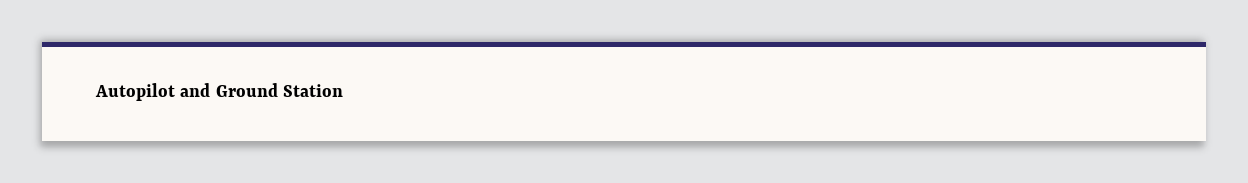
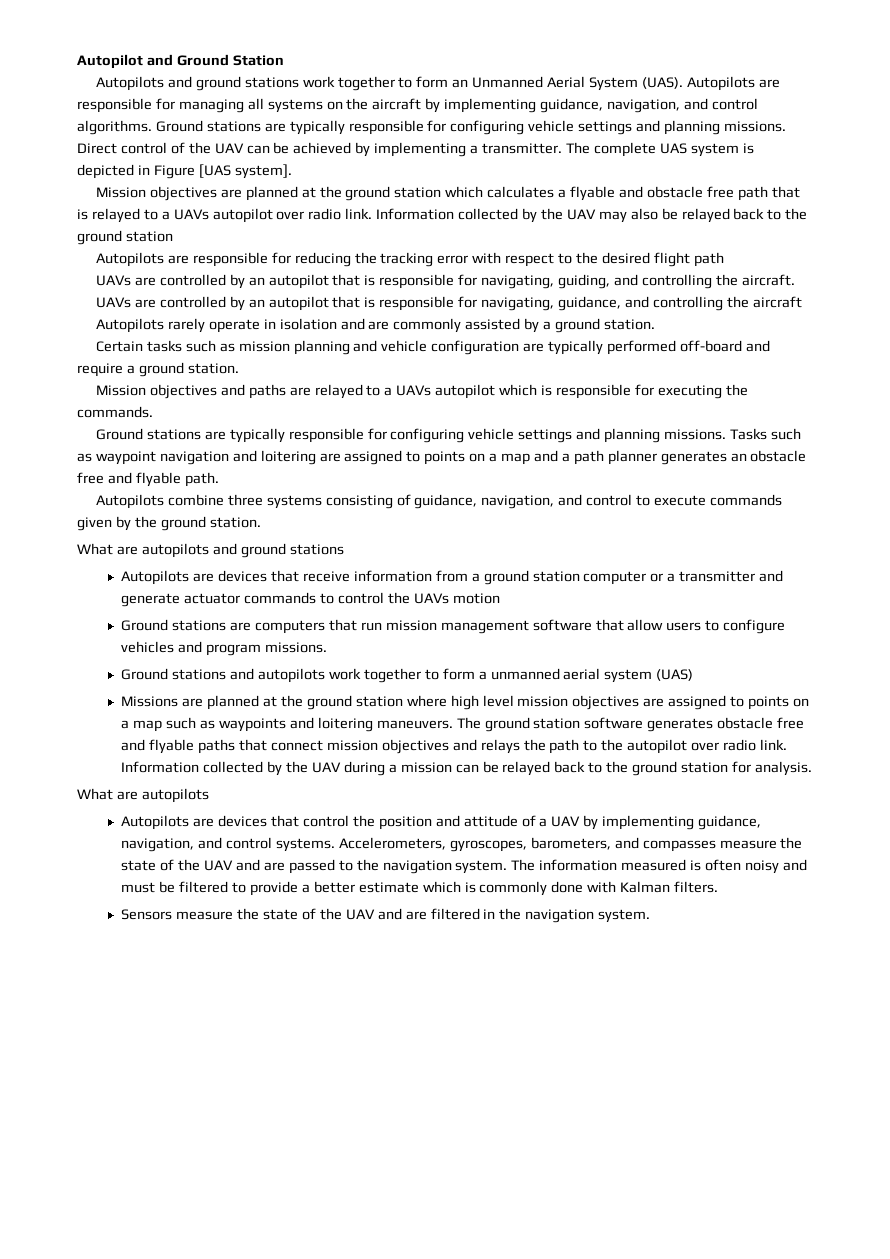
+ Autopilots and ground stations work together to form an Unmanned Aerial System (UAS). Autopilots are responsible for managing all systems on the aircraft by implementing guidance, navigation, and control algorithms. Ground stations are typically responsible for configuring vehicle settings and planning missions. Direct control of the UAV can be achieved by implementing a transmitter. The complete UAS system is depicted in Figure [UAS system].
+ Mission objectives are planned at the ground station which calculates a flyable and obstacle free path that is relayed to a UAVs autopilot over radio link. Information collected by the UAV may also be relayed back to the ground station
+ Autopilots are responsible for reducing the tracking error with respect to the desired flight path
+ UAVs are controlled by an autopilot that is responsible for navigating, guiding, and controlling the aircraft.
+ UAVs are controlled by an autopilot that is responsible for navigating, guidance, and controlling the aircraft
+ Autopilots rarely operate in isolation and are commonly assisted by a ground station.
+ Certain tasks such as mission planning and vehicle configuration are typically performed off-board and require a ground station.
+ Mission objectives and paths are relayed to a UAVs autopilot which is responsible for executing the commands.
+ Ground stations are typically responsible for configuring vehicle settings and planning missions. Tasks such as waypoint navigation and loitering are assigned to points on a map and a path planner generates an obstacle free and flyable path.
+ Autopilots combine three systems consisting of guidance, navigation, and control to execute commands given by the ground station.
+ What are autopilots and ground stations
+ Autopilots are devices that receive information from a ground station computer or a transmitter and generate actuator commands to control the UAVs motion
+ Ground stations are computers that run mission management software that allow users to configure vehicles and program missions.
+ Ground stations and autopilots work together to form a unmanned aerial system (UAS)
+ Missions are planned at the ground station where high level mission objectives are assigned to points on a map such as waypoints and loitering maneuvers. The ground station software generates obstacle free and flyable paths that connect mission objectives and relays the path to the autopilot over radio link. Information collected by the UAV during a mission can be relayed back to the ground station for analysis.
+ What are autopilots
+ Autopilots are devices that control the position and attitude of a UAV by implementing guidance, navigation, and control systems. Accelerometers, gyroscopes, barometers, and compasses measure the state of the UAV and are passed to the navigation system. The information measured is often noisy and must be filtered to provide a better estimate which is commonly done with Kalman filters.
+ Sensors measure the state of the UAV and are filtered in the navigation system.

